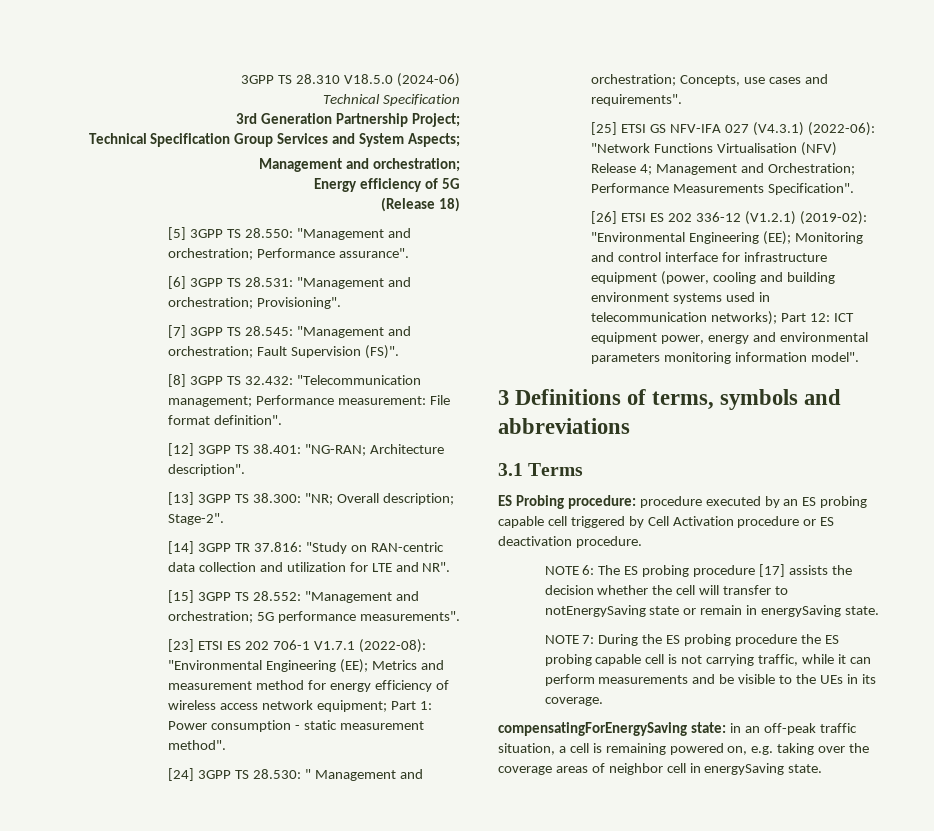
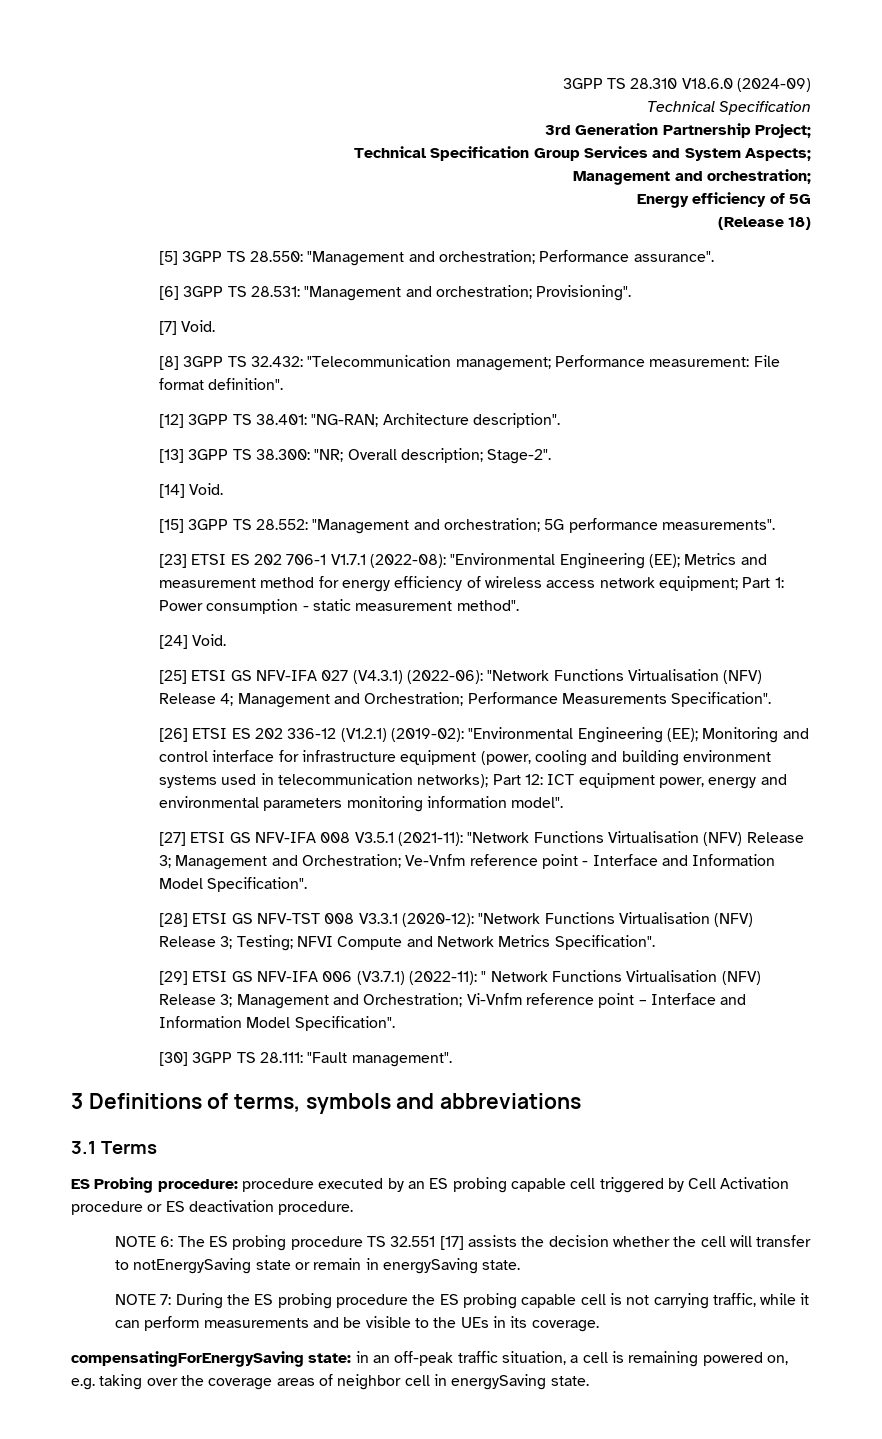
- 3GPP TS 28.310 V18.5.0 (2024-06)
+ 3GPP TS 28.310 V18.6.0 (2024-09)
- [7] 3GPP TS 28.545: "Management and orchestration; Fault Supervision (FS)".
+ [7] Void.
- [14] 3GPP TR 37.816: "Study on RAN-centric data collection and utilization for LTE and NR".
+ [14] Void.
- [24] 3GPP TS 28.530: " Management and orchestration; Concepts, use cases and requirements".
+ [24] Void.
+ [27] ETSI GS NFV-IFA 008 V3.5.1 (2021-11): "Network Functions Virtualisation (NFV) Release 3; Management and Orchestration; Ve-Vnfm reference point - Interface and Information Model Specification".
+ [28] ETSI GS NFV-TST 008 V3.3.1 (2020-12): "Network Functions Virtualisation (NFV) Release 3; Testing; NFVI Compute and Network Metrics Specification".
+ [29] ETSI GS NFV-IFA 006 (V3.7.1) (2022-11): " Network Functions Virtualisation (NFV) Release 3; Management and Orchestration; Vi-Vnfm reference point – Interface and Information Model Specification".
+ [30] 3GPP TS 28.111: "Fault management".
- NOTE 6: The ES probing procedure [17] assists the decision whether the cell will transfer to notEnergySaving state or remain in energySaving state.
+ NOTE 6: The ES probing procedure TS 32.551 [17] assists the decision whether the cell will transfer to notEnergySaving state or remain in energySaving state.

